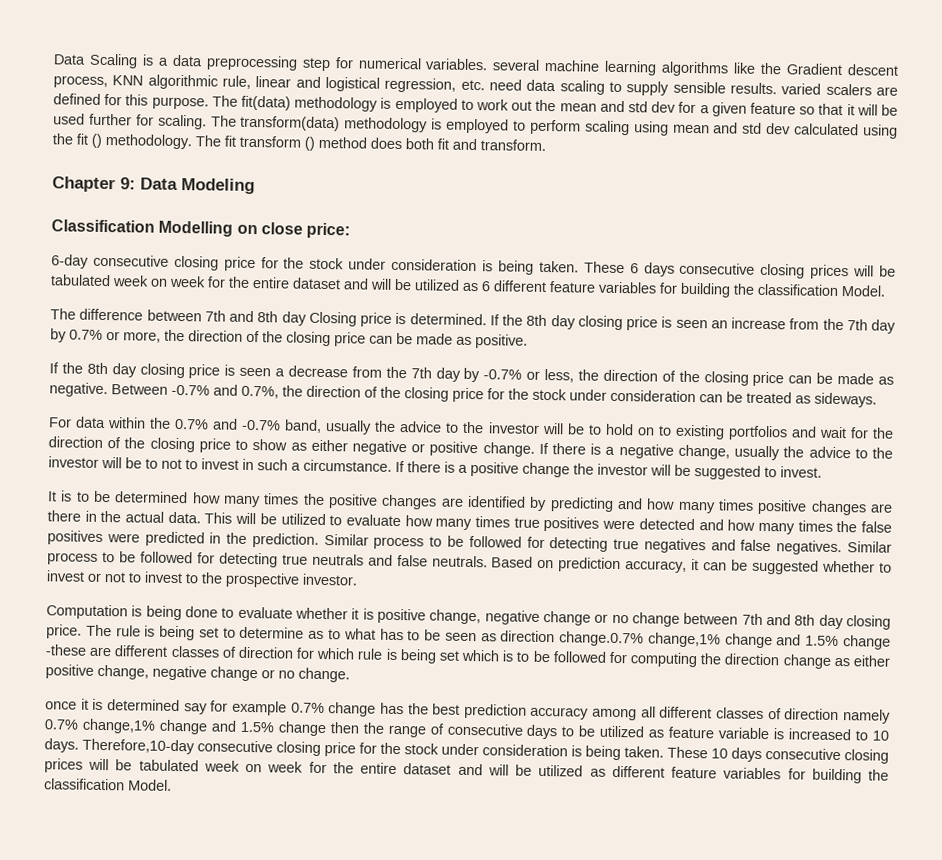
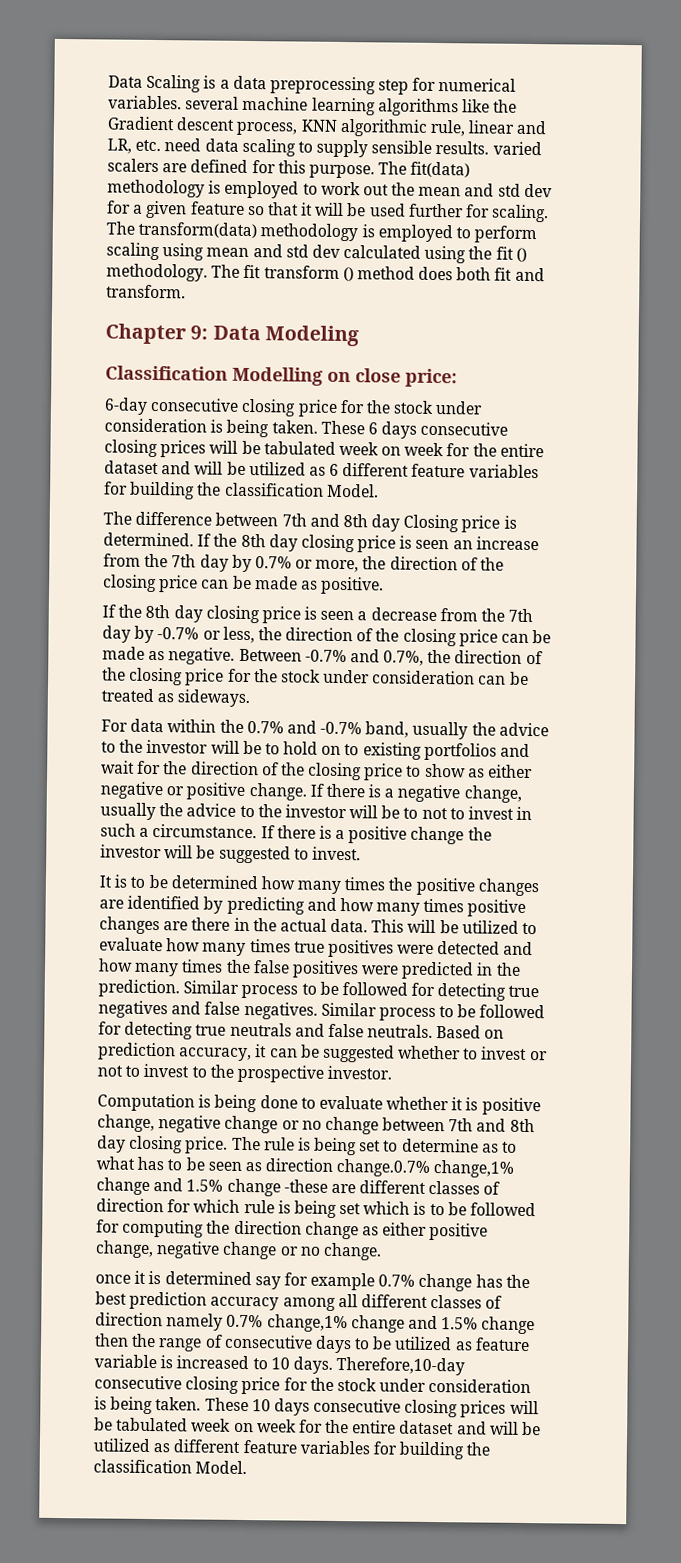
- Data Scaling is a data preprocessing step for numerical variables. several machine learning algorithms like the Gradient descent process, KNN algorithmic rule, linear and logistical regression, etc. need data scaling to supply sensible results. varied scalers are defined for this purpose.
+ Data Scaling is a data preprocessing step for numerical variables. several machine learning algorithms like the Gradient descent process, KNN algorithmic rule, linear and LR, etc. need data scaling to supply sensible results. varied scalers are defined for this purpose.

